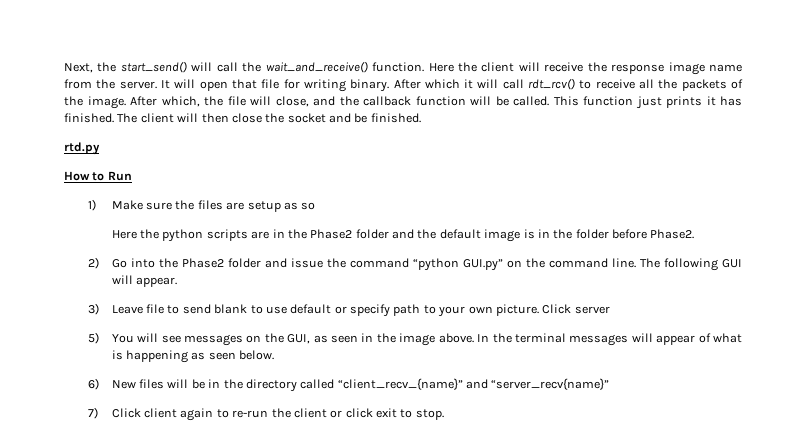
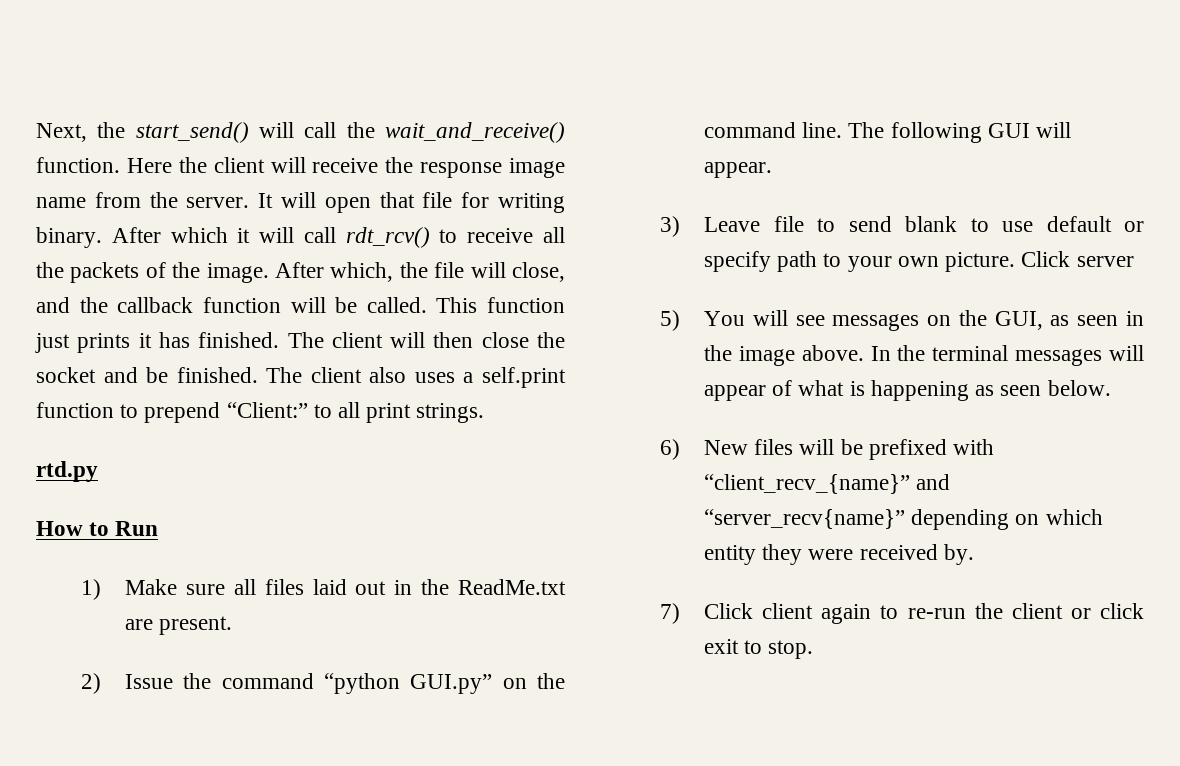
+ The client also uses a self.print function to prepend “Client:” to all print strings.
- 1) Make sure the files are setup as so
- Here the python scripts are in the Phase2 folder and the default image is in the folder before Phase2.
- 2) Go into the Phase2 folder and issue the command “python GUI.py” on the command line.
+ 1) Make sure all files laid out in the ReadMe.txt are present.
+ 2) Issue the command “python GUI.py” on the command line.
- 6) New files will be in the directory called “client_recv_{name}” and “server_recv{name}”
+ 6) New files will be prefixed with “client_recv_{name}” and “server_recv{name}” depending on which entity they were received by.

